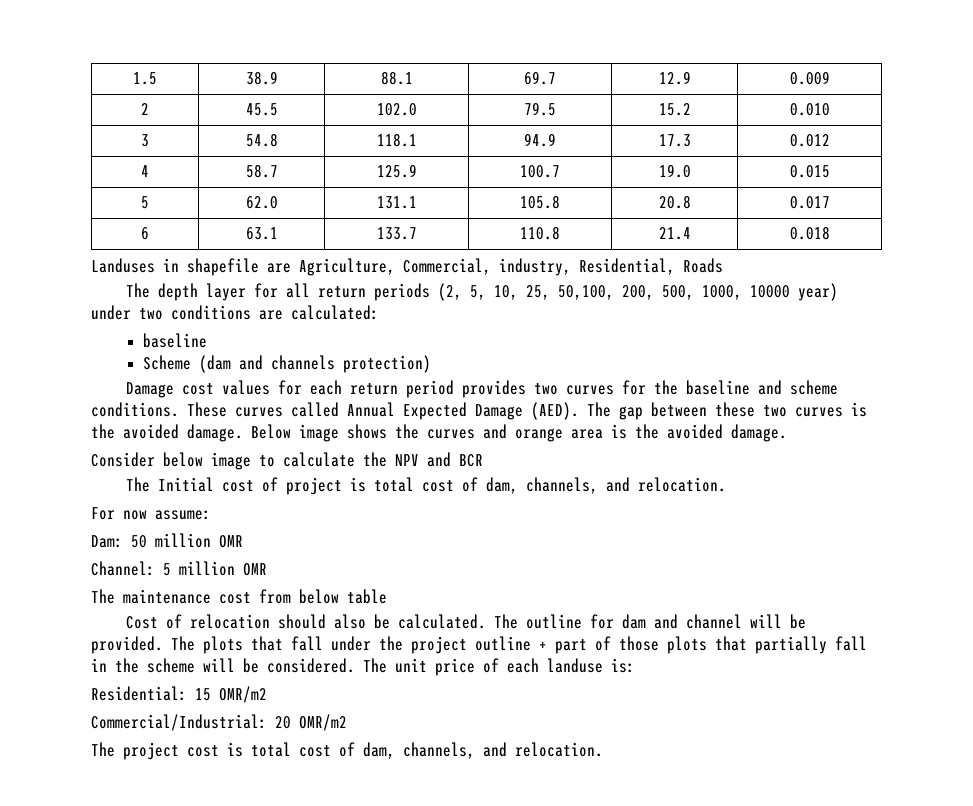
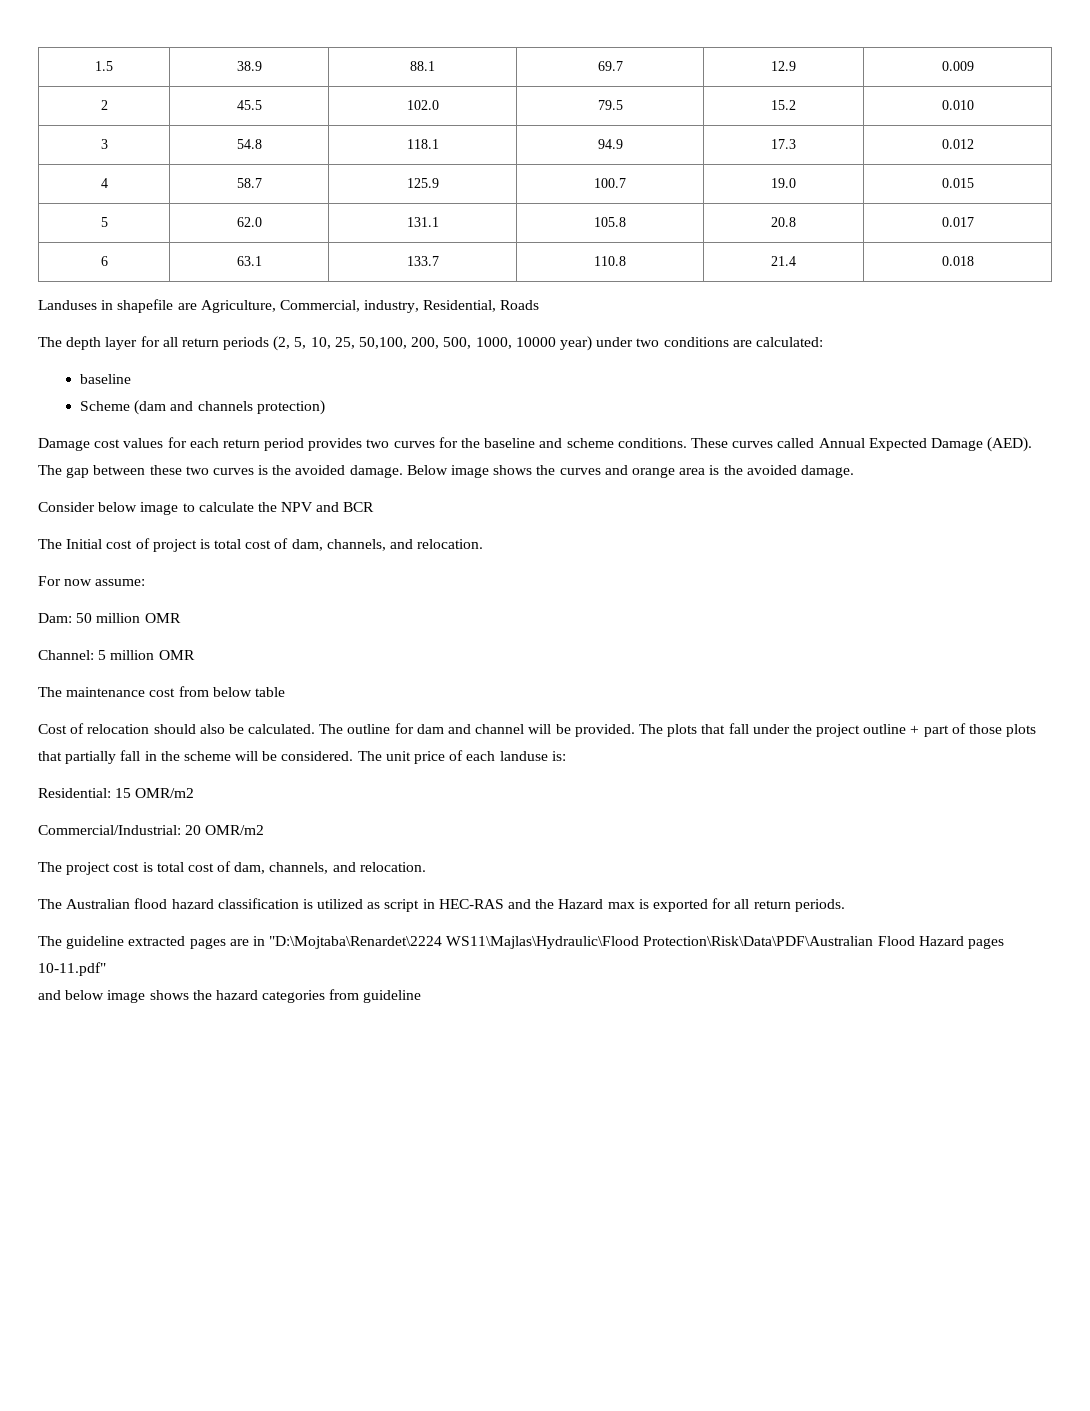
+ The Australian flood hazard classification is utilized as script in HEC-RAS and the Hazard max is exported for all return periods.
+ The guideline extracted pages are in "D:\Mojtaba\Renardet\2224 WS11\Majlas\Hydraulic\Flood Protection\Risk\Data\PDF\Australian Flood Hazard pages 10-11.pdf"
+ and below image shows the hazard categories from guideline

